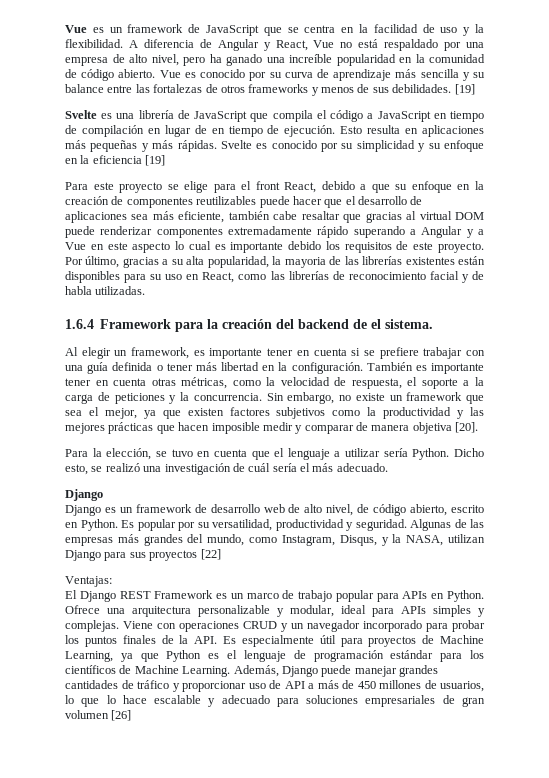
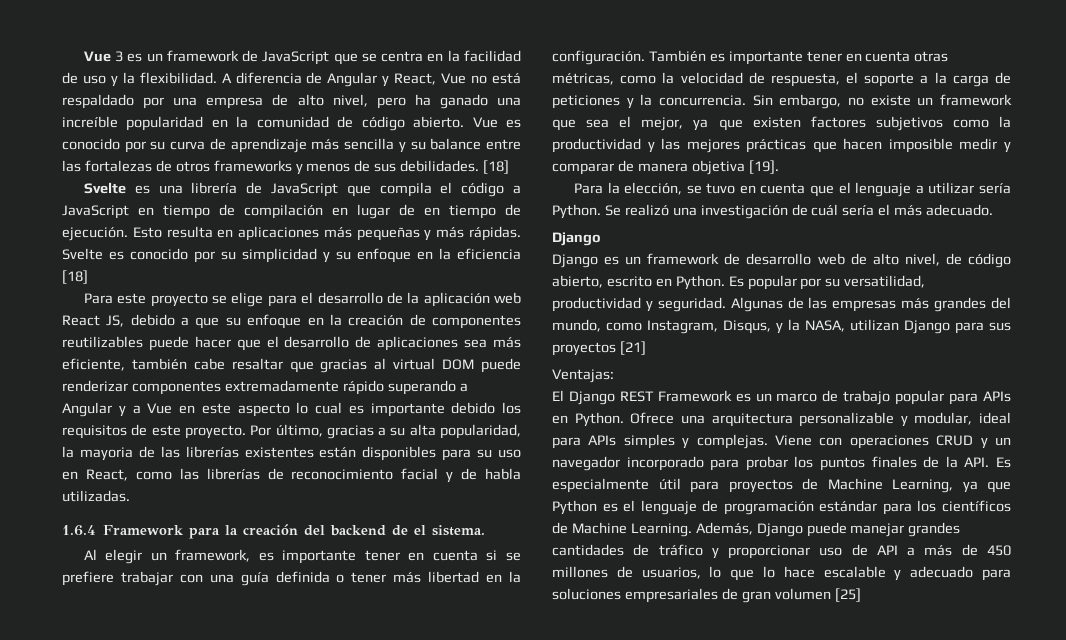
- Vue es un framework de JavaScript que se centra en la facilidad de uso y la flexibilidad.
+ Vue 3 es un framework de JavaScript que se centra en la facilidad de uso y la flexibilidad.
- Vue es conocido por su curva de aprendizaje más sencilla y su balance entre las fortalezas de otros frameworks y menos de sus debilidades. [19]
+ Vue es conocido por su curva de aprendizaje más sencilla y su balance entre las fortalezas de otros frameworks y menos de sus debilidades. [18]
- Svelte es conocido por su simplicidad y su enfoque en la eficiencia [19]
+ Svelte es conocido por su simplicidad y su enfoque en la eficiencia [18]
- Para este proyecto se elige para el front React, debido a que su enfoque en la creación de componentes reutilizables puede hacer que el desarrollo de aplicaciones sea más eficiente, también cabe resaltar que gracias al virtual DOM puede renderizar componentes extremadamente rápido superando a Angular y a Vue en este aspecto lo cual es importante debido los requisitos de este proyecto.
+ Para este proyecto se elige para el desarrollo de la aplicación web React JS, debido a que su enfoque en la creación de componentes reutilizables puede hacer que el desarrollo de aplicaciones sea más eficiente, también cabe resaltar que gracias al virtual DOM puede renderizar componentes extremadamente rápido superando a Angular y a Vue en este aspecto lo cual es importante debido los requisitos de este proyecto.
- Sin embargo, no existe un framework que sea el mejor, ya que existen factores subjetivos como la productividad y las mejores prácticas que hacen imposible medir y comparar de manera objetiva [20].
+ Sin embargo, no existe un framework que sea el mejor, ya que existen factores subjetivos como la productividad y las mejores prácticas que hacen imposible medir y comparar de manera objetiva [19].
- Dicho esto, se realizó una investigación de cuál sería el más adecuado.
+ Se realizó una investigación de cuál sería el más adecuado.
- Algunas de las empresas más grandes del mundo, como Instagram, Disqus, y la NASA, utilizan Django para sus proyectos [22]
+ Algunas de las empresas más grandes del mundo, como Instagram, Disqus, y la NASA, utilizan Django para sus proyectos [21]
- Además, Django puede manejar grandes cantidades de tráfico y proporcionar uso de API a más de 450 millones de usuarios, lo que lo hace escalable y adecuado para soluciones empresariales de gran volumen [26]
+ Además, Django puede manejar grandes cantidades de tráfico y proporcionar uso de API a más de 450 millones de usuarios, lo que lo hace escalable y adecuado para soluciones empresariales de gran volumen [25]

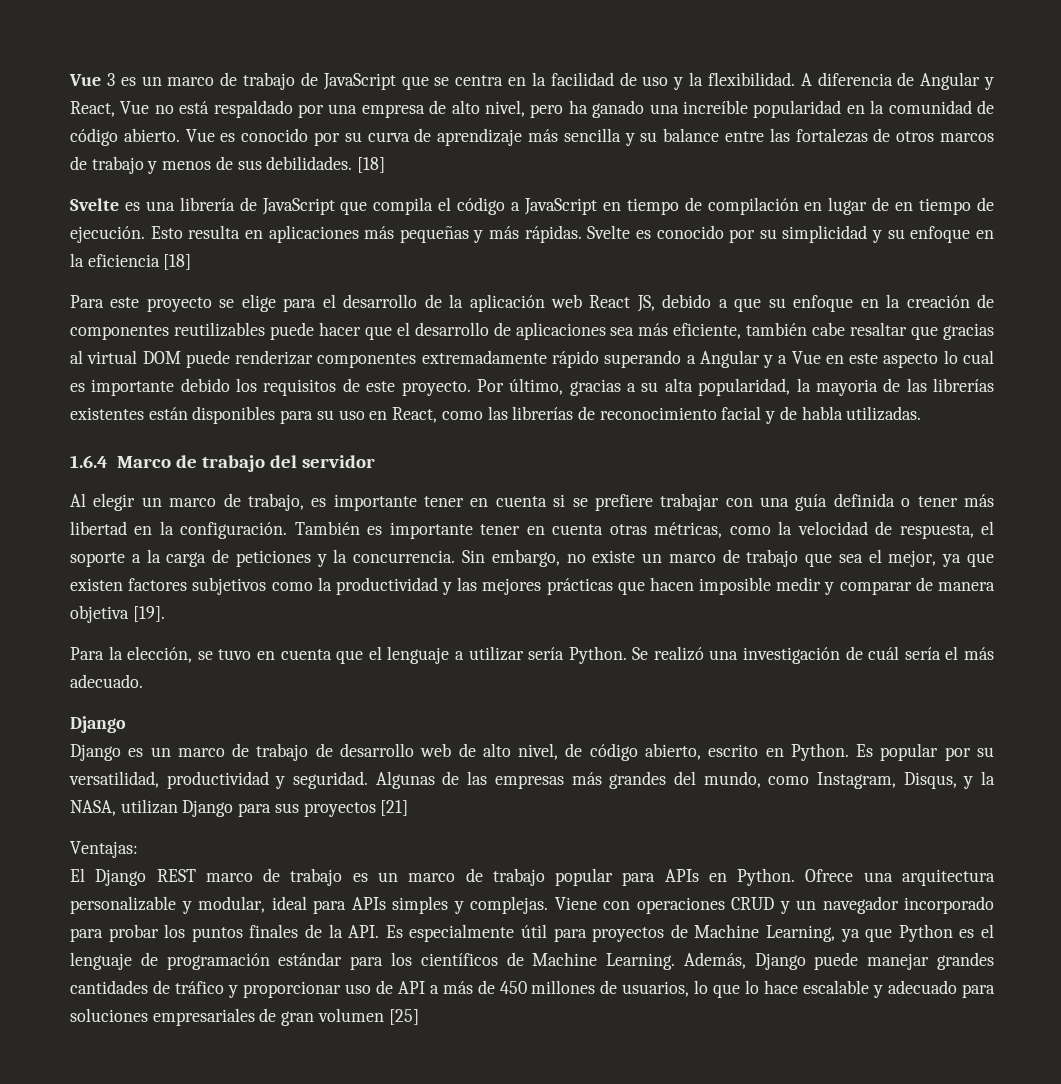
- Vue 3 es un framework de JavaScript que se centra en la facilidad de uso y la flexibilidad.
+ Vue 3 es un marco de trabajo de JavaScript que se centra en la facilidad de uso y la flexibilidad.
- Vue es conocido por su curva de aprendizaje más sencilla y su balance entre las fortalezas de otros frameworks y menos de sus debilidades.
+ Vue es conocido por su curva de aprendizaje más sencilla y su balance entre las fortalezas de otros marcos de trabajo y menos de sus debilidades.
- 1.6.4 Framework para la creación del backend de el sistema.
+ 1.6.4 Marco de trabajo del servidor
- Al elegir un framework, es importante tener en cuenta si se prefiere trabajar con una guía definida o tener más libertad en la configuración.
+ Al elegir un marco de trabajo, es importante tener en cuenta si se prefiere trabajar con una guía definida o tener más libertad en la configuración.
- Sin embargo, no existe un framework que sea el mejor, ya que existen factores subjetivos como la productividad y las mejores prácticas que hacen imposible medir y comparar de manera objetiva [19].
+ Sin embargo, no existe un marco de trabajo que sea el mejor, ya que existen factores subjetivos como la productividad y las mejores prácticas que hacen imposible medir y comparar de manera objetiva [19].
- Django es un framework de desarrollo web de alto nivel, de código abierto, escrito en Python.
+ Django es un marco de trabajo de desarrollo web de alto nivel, de código abierto, escrito en Python.
- El Django REST Framework es un marco de trabajo popular para APIs en Python.
+ El Django REST marco de trabajo es un marco de trabajo popular para APIs en Python.

